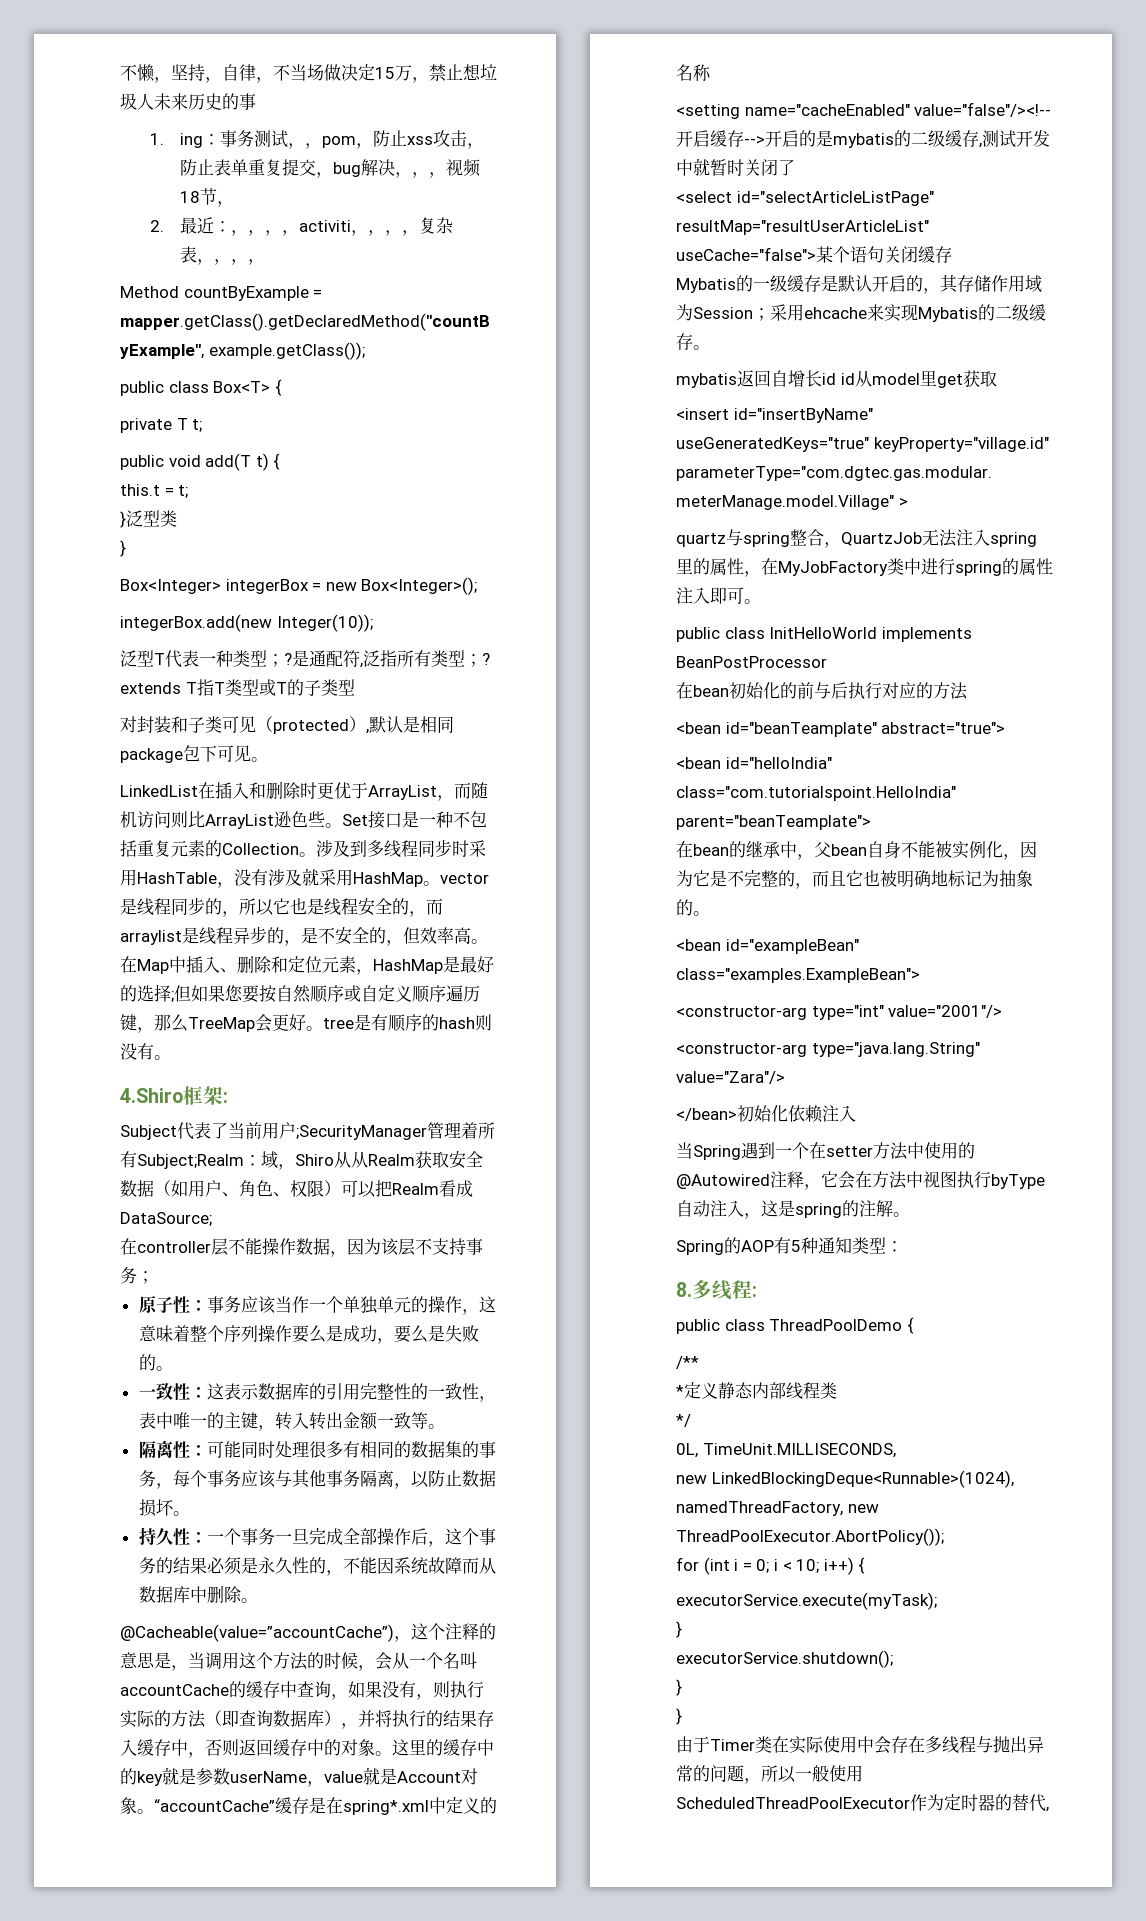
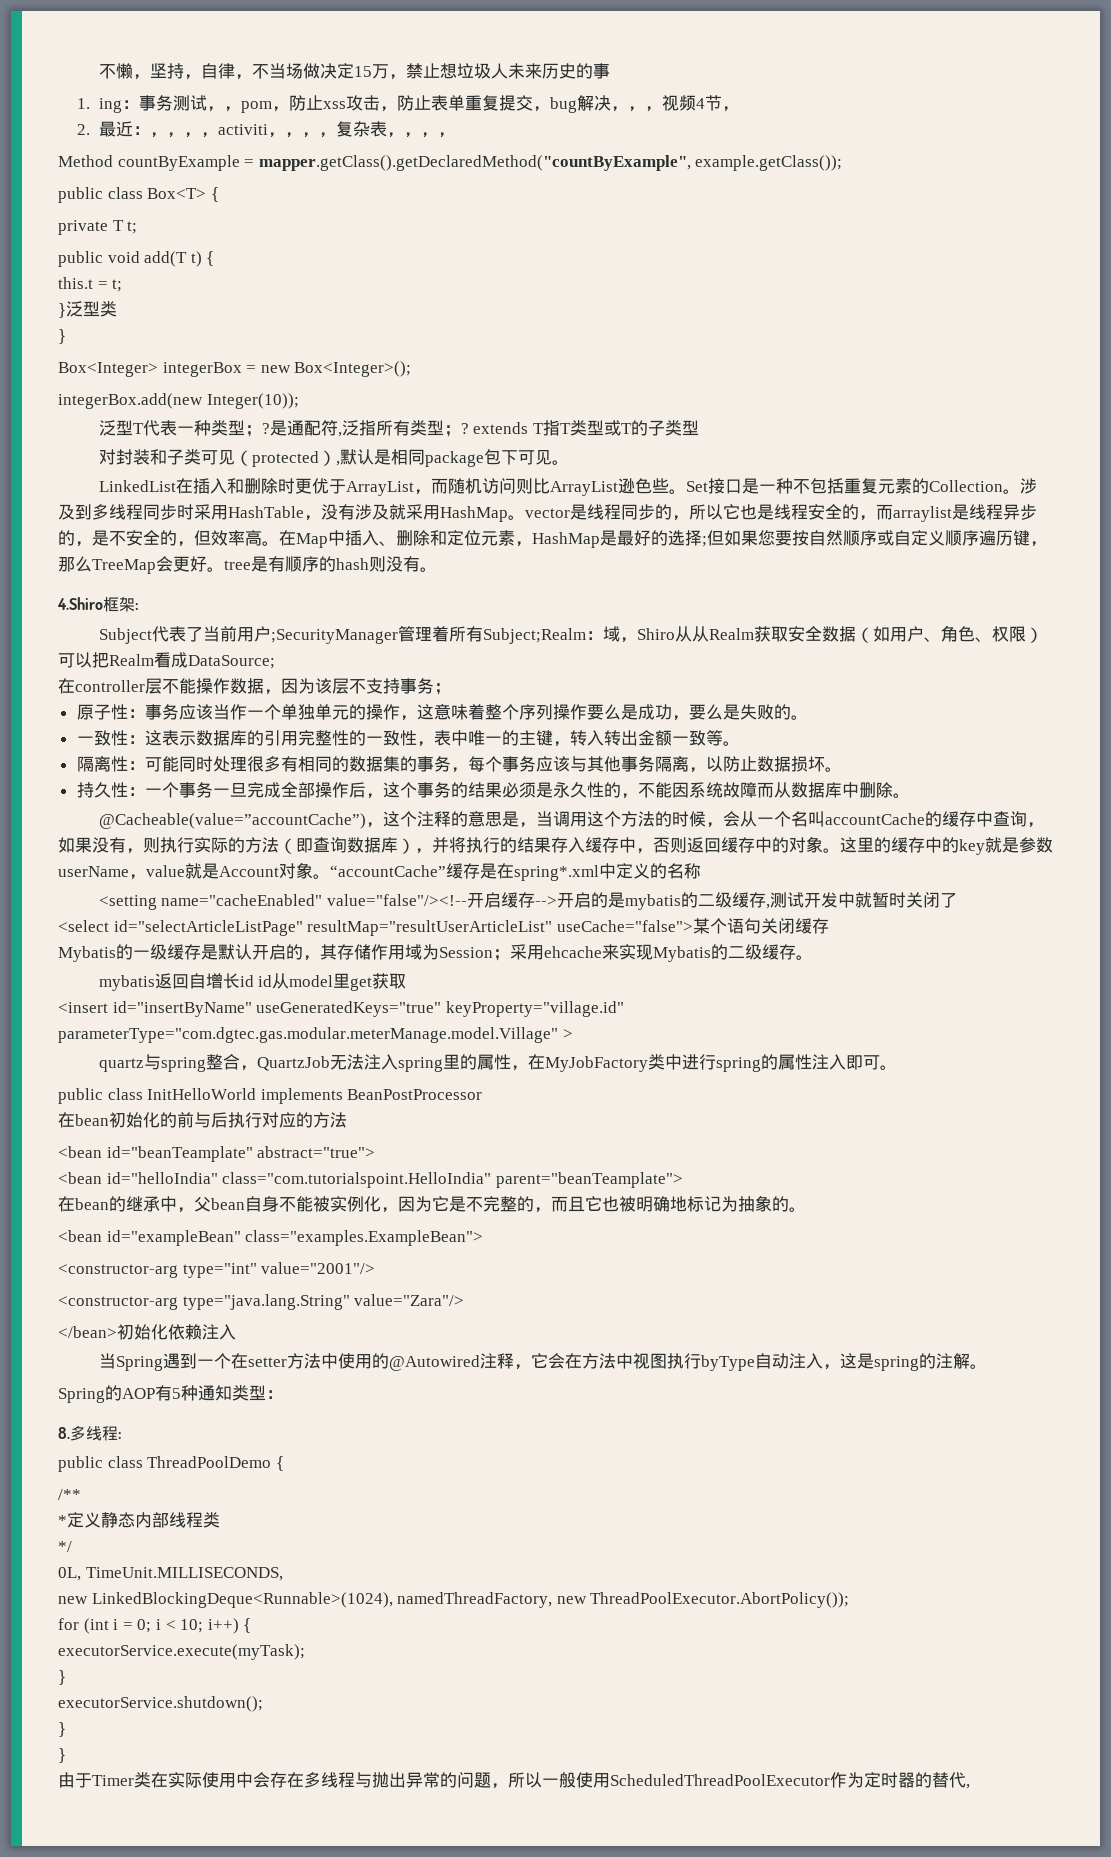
- 1. ing：事务测试，，pom，防止xss攻击，防止表单重复提交，bug解决，，，视频18节，
+ 1. ing：事务测试，，pom，防止xss攻击，防止表单重复提交，bug解决，，，视频4节，

